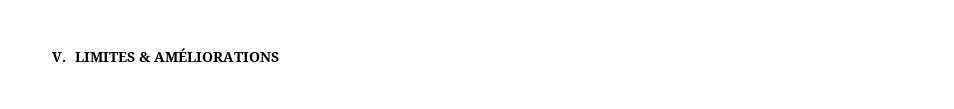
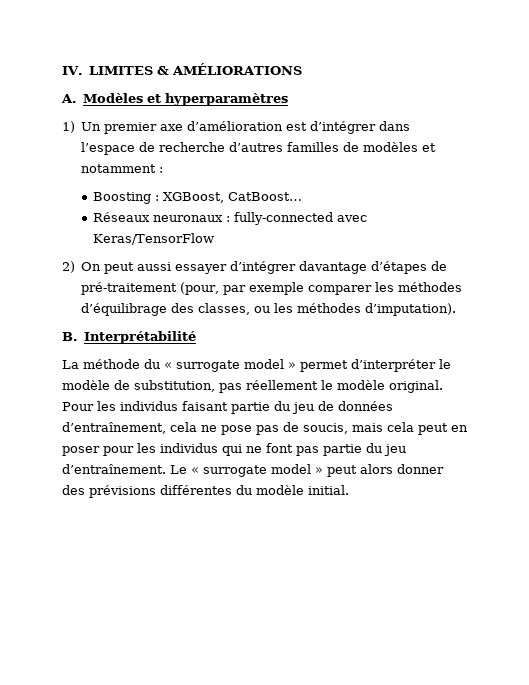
- V. LIMITES & AMÉLIORATIONS
+ IV. LIMITES & AMÉLIORATIONS
+ A. Modèles et hyperparamètres
+ 1) Un premier axe d’amélioration est d’intégrer dans l’espace de recherche d’autres familles de modèles et notamment :
+ Boosting : XGBoost, CatBoost…
+ Réseaux neuronaux : fully-connected avec Keras/TensorFlow
+ 2) On peut aussi essayer d’intégrer davantage d’étapes de pré-traitement (pour, par exemple comparer les méthodes d’équilibrage des classes, ou les méthodes d’imputation).
+ B. Interprétabilité
+ La méthode du « surrogate model » permet d’interpréter le modèle de substitution, pas réellement le modèle original. Pour les individus faisant partie du jeu de données d’entraînement, cela ne pose pas de soucis, mais cela peut en poser pour les individus qui ne font pas partie du jeu d’entraînement. Le « surrogate model » peut alors donner des prévisions différentes du modèle initial.

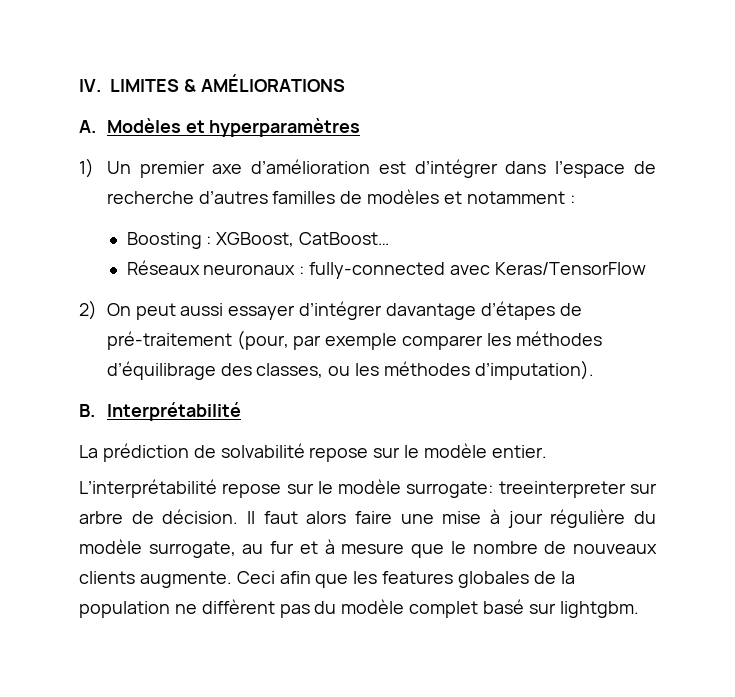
- La méthode du « surrogate model » permet d’interpréter le modèle de substitution, pas réellement le modèle original. Pour les individus faisant partie du jeu de données d’entraînement, cela ne pose pas de soucis, mais cela peut en poser pour les individus qui ne font pas partie du jeu d’entraînement. Le « surrogate model » peut alors donner des prévisions différentes du modèle initial.
+ La prédiction de solvabilité repose sur le modèle entier.
+ L’interprétabilité repose sur le modèle surrogate: treeinterpreter sur arbre de décision. Il faut alors faire une mise à jour régulière du modèle surrogate, au fur et à mesure que le nombre de nouveaux clients augmente. Ceci afin que les features globales de la population ne diffèrent pas du modèle complet basé sur lightgbm.

